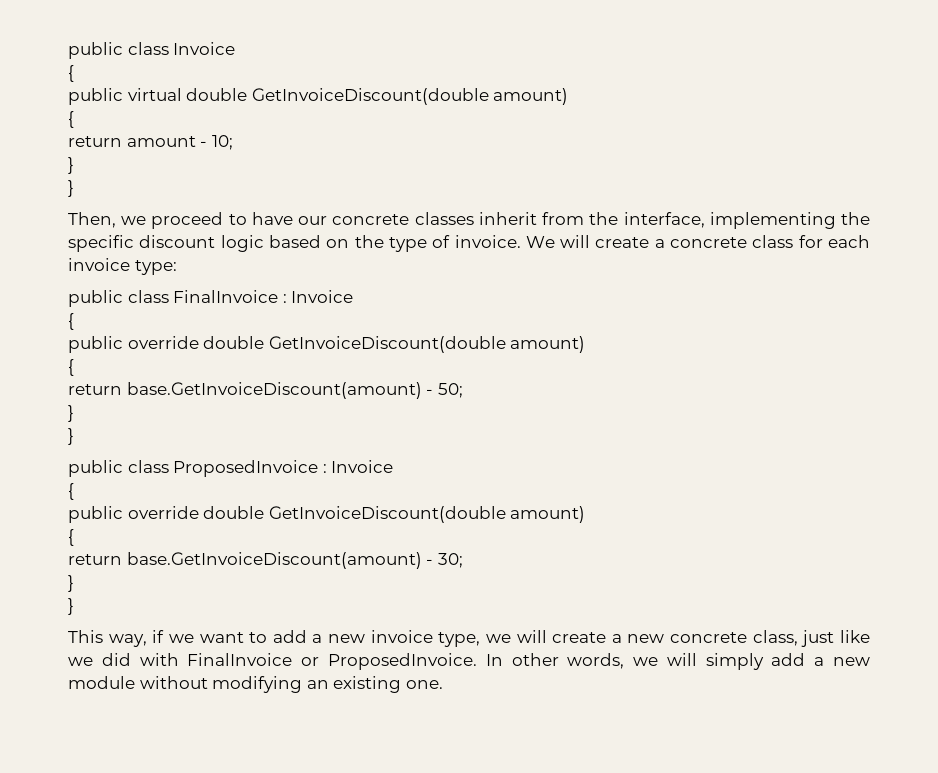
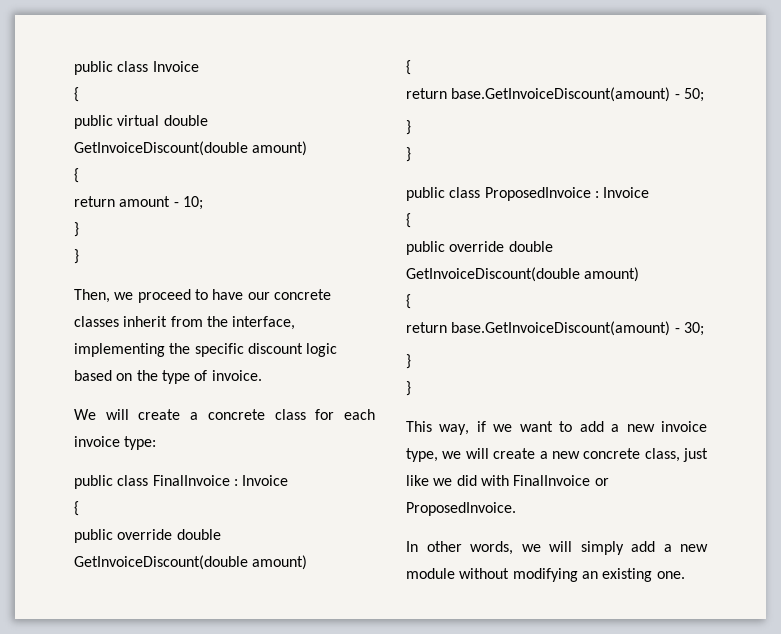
- Then, we proceed to have our concrete classes inherit from the interface, implementing the specific discount logic based on the type of invoice. We will create a concrete class for each invoice type:
+ Then, we proceed to have our concrete classes inherit from the interface, implementing the specific discount logic based on the type of invoice.
+ We will create a concrete class for each invoice type:
- This way, if we want to add a new invoice type, we will create a new concrete class, just like we did with FinalInvoice or ProposedInvoice. In other words, we will simply add a new module without modifying an existing one.
+ This way, if we want to add a new invoice type, we will create a new concrete class, just like we did with FinalInvoice or ProposedInvoice.
+ In other words, we will simply add a new module without modifying an existing one.

